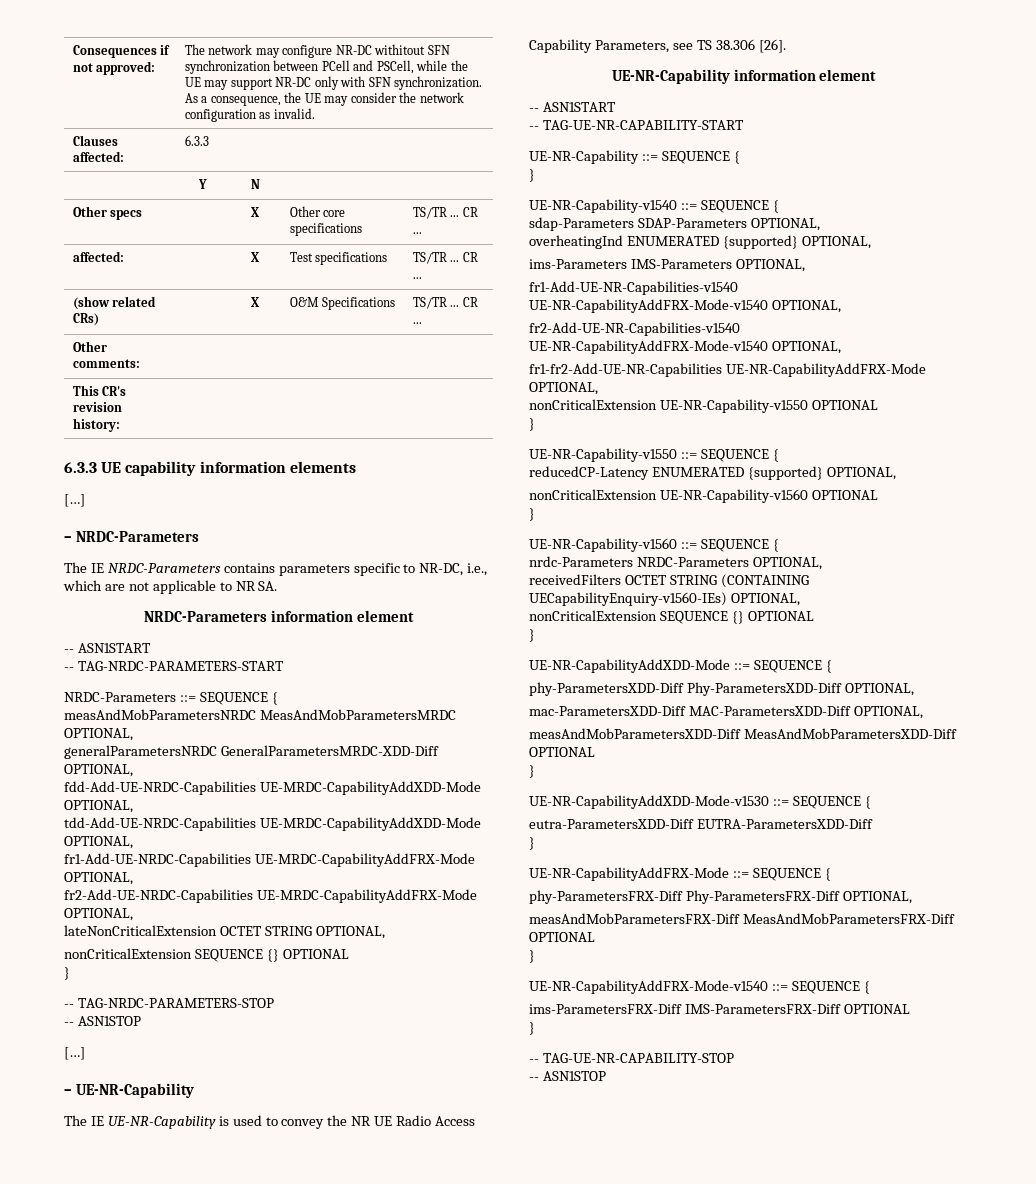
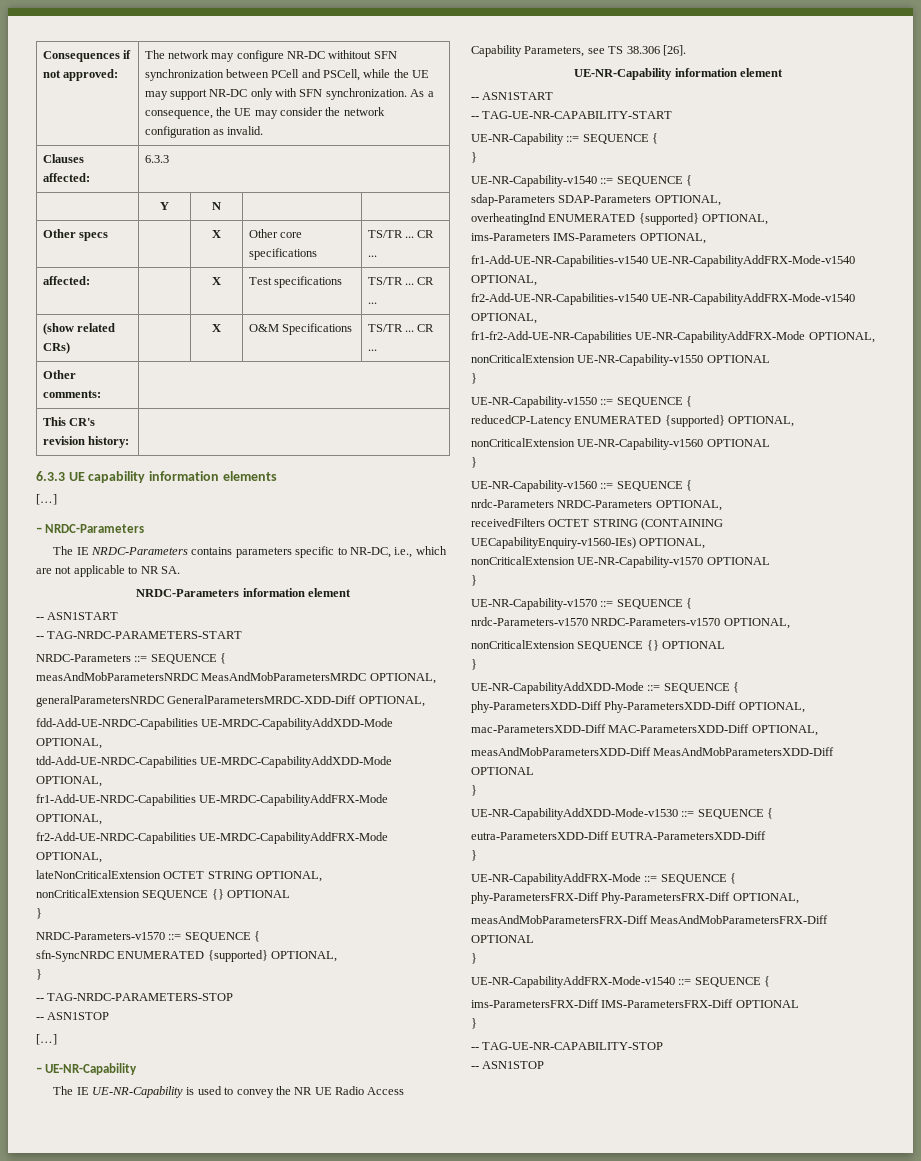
+ NRDC-Parameters-v1570 ::= SEQUENCE {
+ sfn-SyncNRDC ENUMERATED {supported} OPTIONAL,
+ }
+ nonCriticalExtension UE-NR-Capability-v1570 OPTIONAL
+ }
+ UE-NR-Capability-v1570 ::= SEQUENCE {
+ nrdc-Parameters-v1570 NRDC-Parameters-v1570 OPTIONAL,

